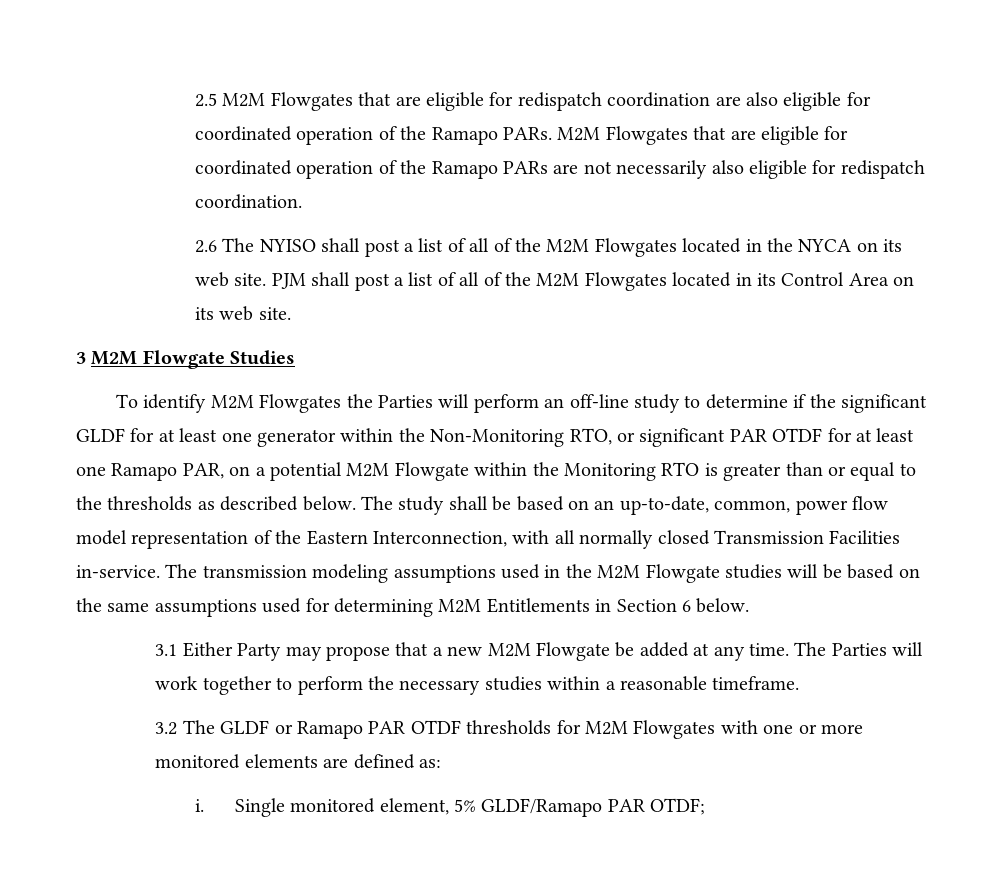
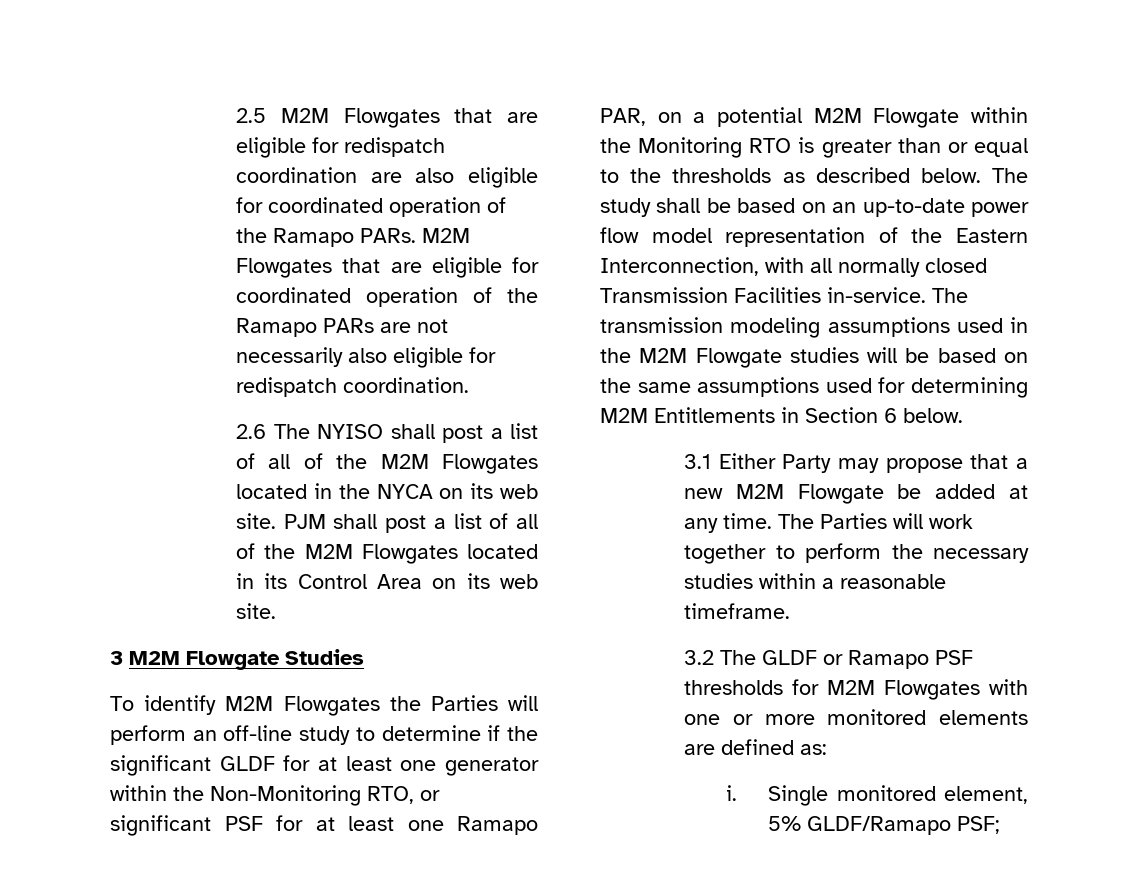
- To identify M2M Flowgates the Parties will perform an off-line study to determine if the significant GLDF for at least one generator within the Non-Monitoring RTO, or significant PAR OTDF for at least one Ramapo PAR, on a potential M2M Flowgate within the Monitoring RTO is greater than or equal to the thresholds as described below.
+ To identify M2M Flowgates the Parties will perform an off-line study to determine if the significant GLDF for at least one generator within the Non-Monitoring RTO, or significant PSF for at least one Ramapo PAR, on a potential M2M Flowgate within the Monitoring RTO is greater than or equal to the thresholds as described below.
- The study shall be based on an up-to-date, common, power flow model representation of the Eastern Interconnection, with all normally closed Transmission Facilities in-service.
+ The study shall be based on an up-to-date power flow model representation of the Eastern Interconnection, with all normally closed Transmission Facilities in-service.
- 3.2 The GLDF or Ramapo PAR OTDF thresholds for M2M Flowgates with one or more monitored elements are defined as:
+ 3.2 The GLDF or Ramapo PSF thresholds for M2M Flowgates with one or more monitored elements are defined as:
- Single monitored element, 5% GLDF/Ramapo PAR OTDF;
+ Single monitored element, 5% GLDF/Ramapo PSF;

